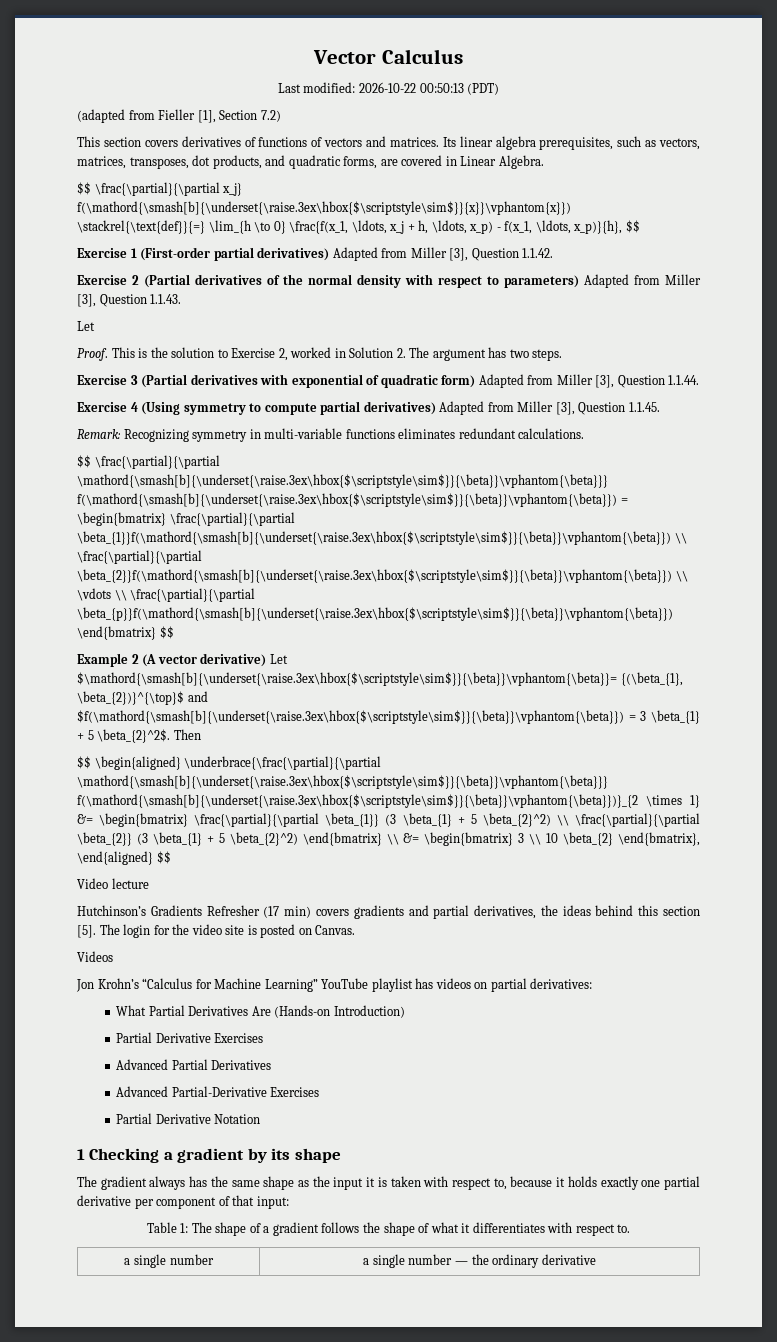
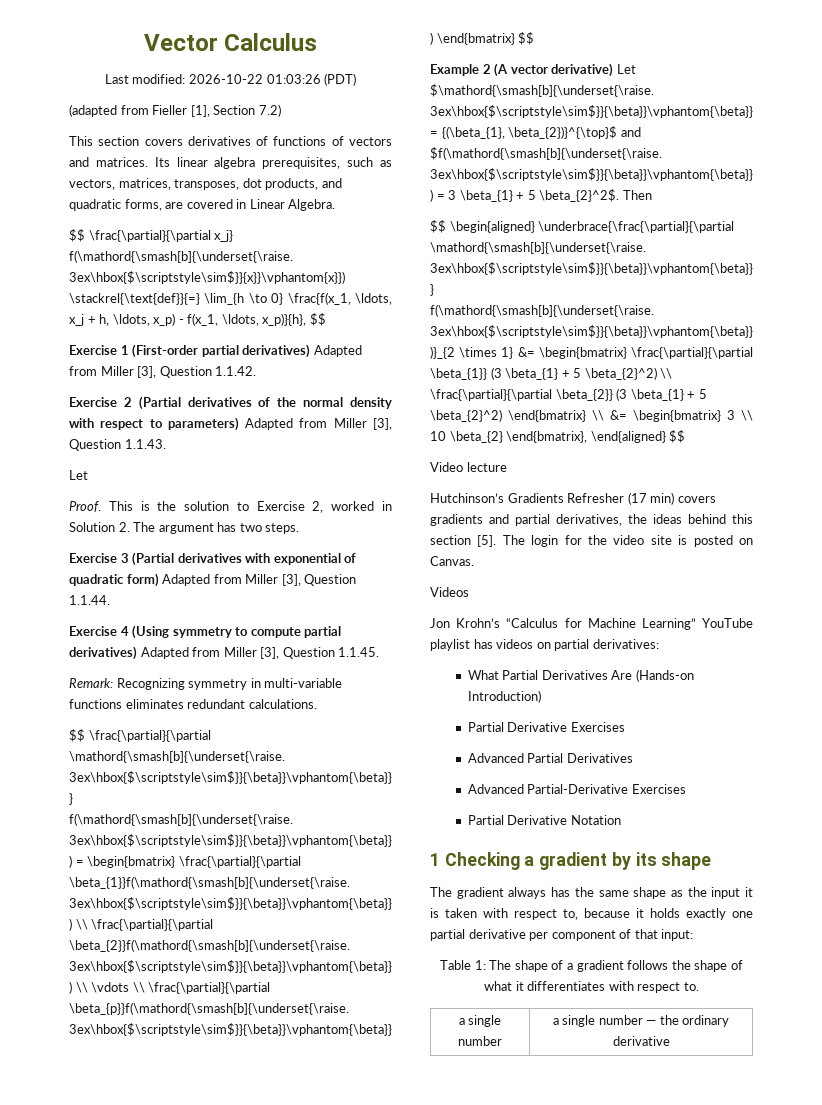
- Last modified: 2026-10-22 00:50:13 (PDT)
+ Last modified: 2026-10-22 01:03:26 (PDT)

